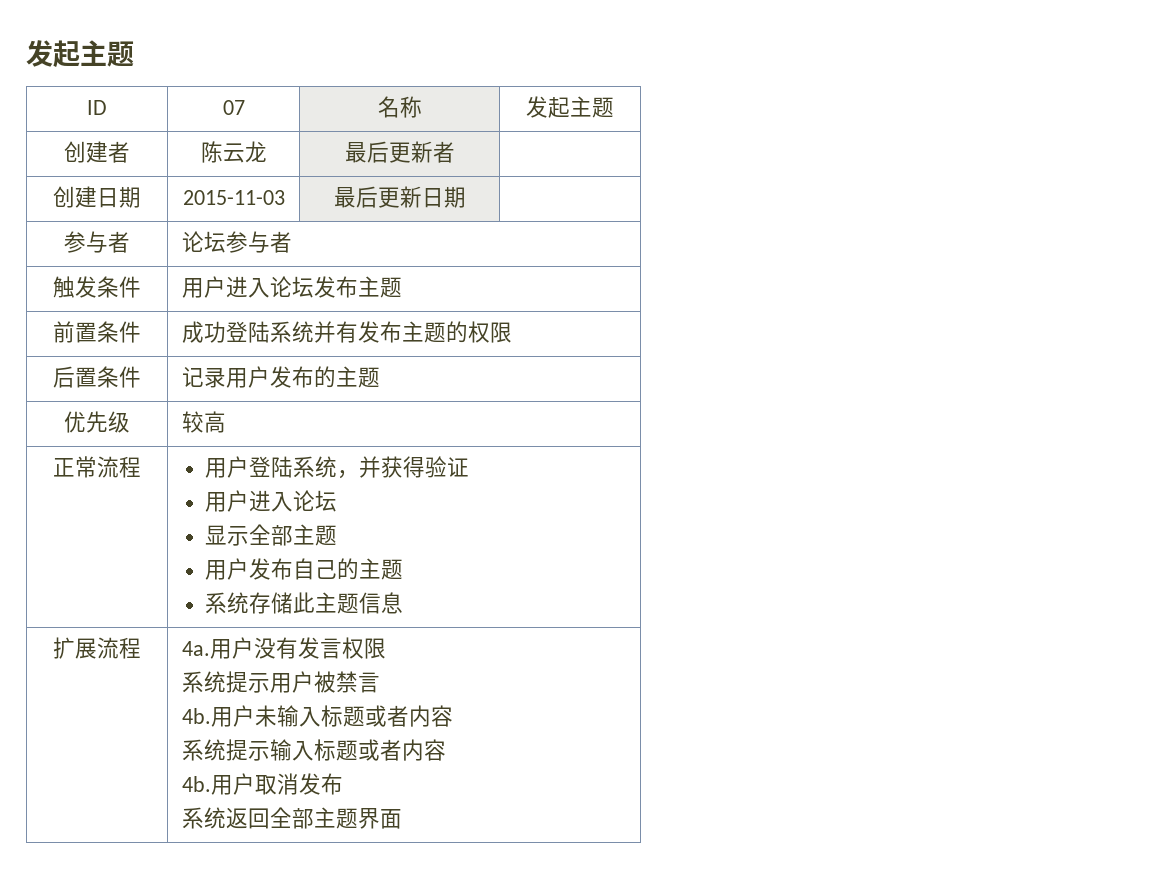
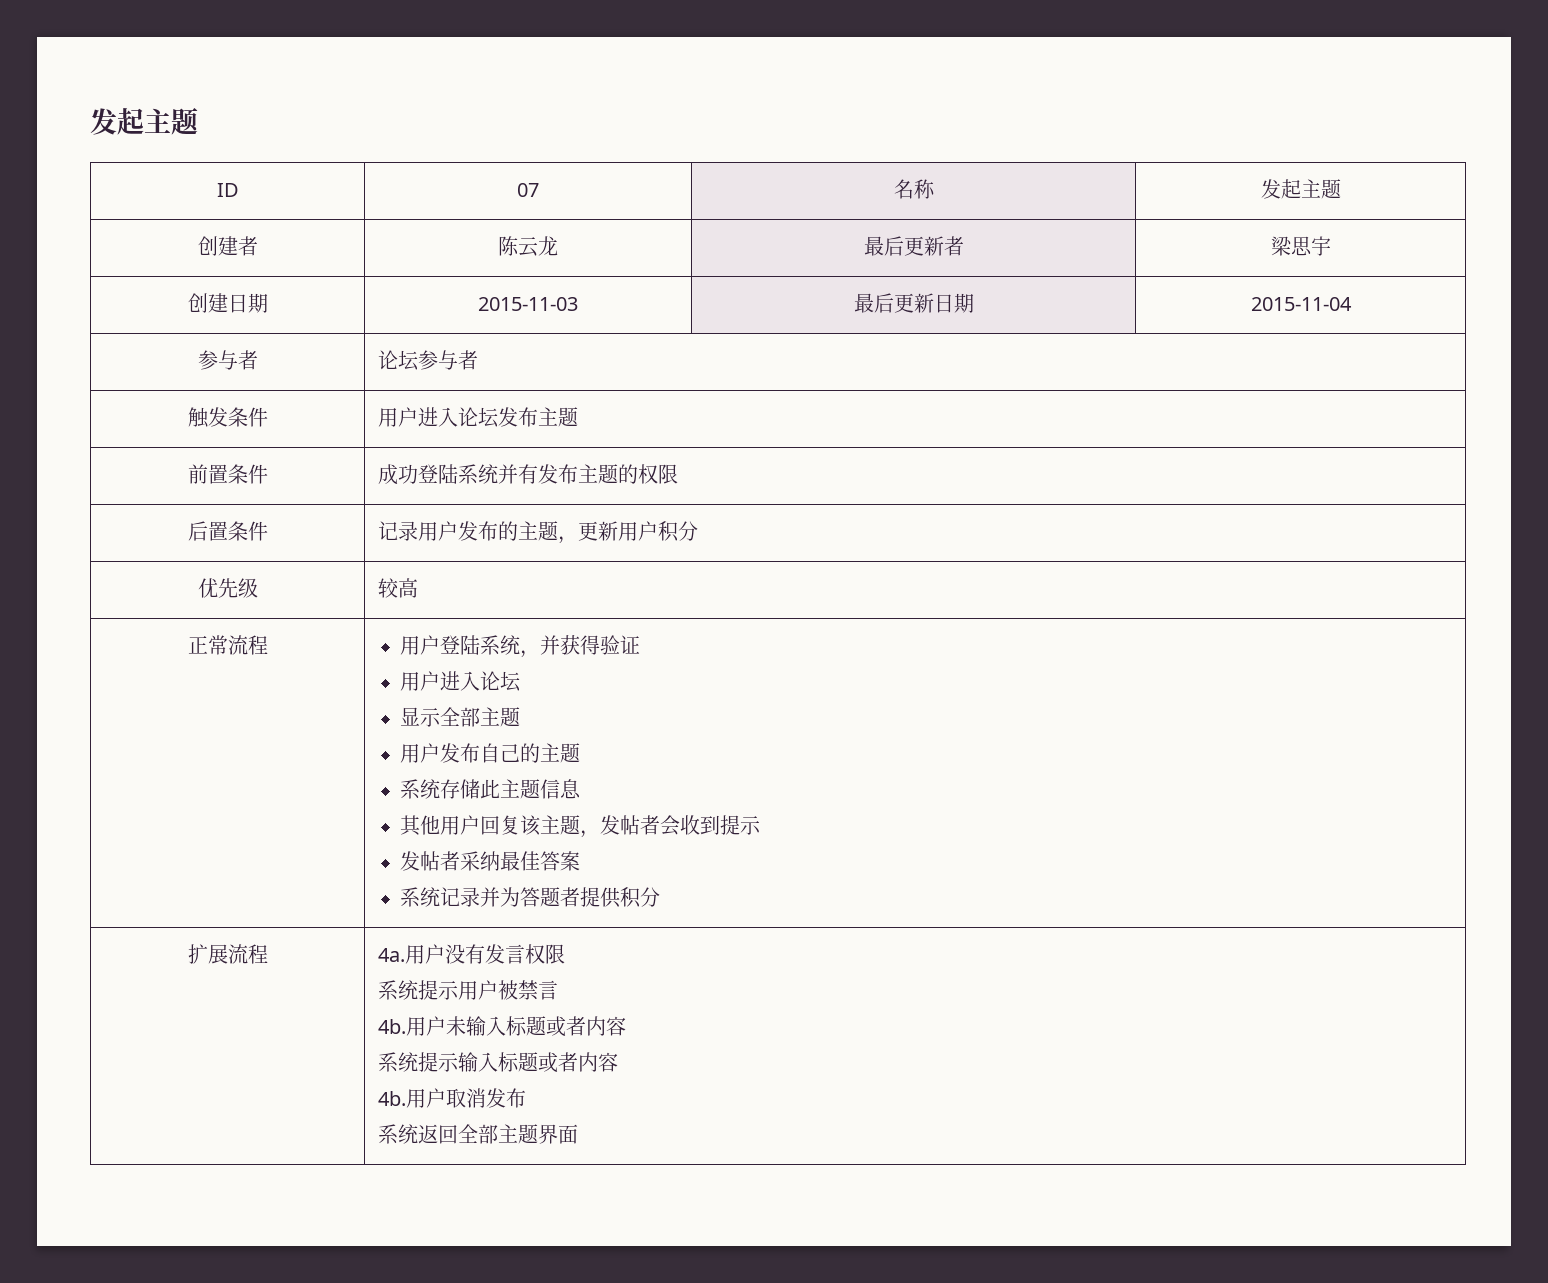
- 创建者 | 陈云龙 | 最后更新者 |
+ 创建者 | 陈云龙 | 最后更新者 | 梁思宇
- 创建日期 | 2015-11-03 | 最后更新日期 |
+ 创建日期 | 2015-11-03 | 最后更新日期 | 2015-11-04
- 后置条件 | 记录用户发布的主题
+ 后置条件 | 记录用户发布的主题，更新用户积分
+ 其他用户回复该主题，发帖者会收到提示
+ 发帖者采纳最佳答案
+ 系统记录并为答题者提供积分

